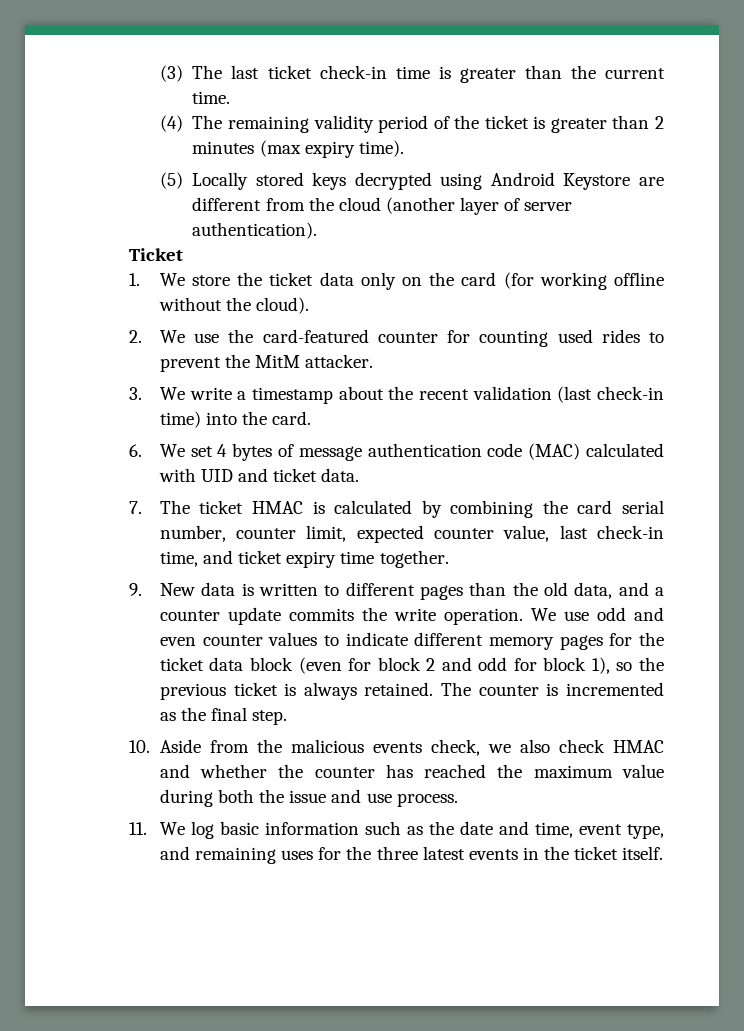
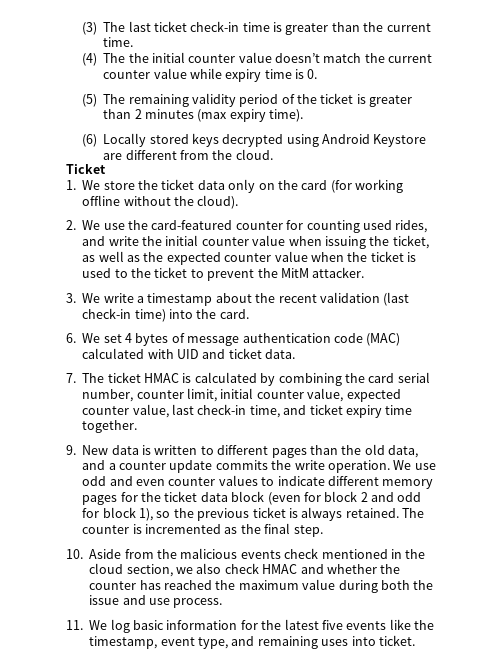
- (4) The remaining validity period of the ticket is greater than 2 minutes (max expiry time).
+ (4) The the initial counter value doesn’t match the current counter value while expiry time is 0.
+ (5) The remaining validity period of the ticket is greater than 2 minutes (max expiry time).
- (5) Locally stored keys decrypted using Android Keystore are different from the cloud (another layer of server authentication).
+ (6) Locally stored keys decrypted using Android Keystore are different from the cloud.
- 2. We use the card-featured counter for counting used rides to prevent the MitM attacker.
+ 2. We use the card-featured counter for counting used rides, and write the initial counter value when issuing the ticket, as well as the expected counter value when the ticket is used to the ticket to prevent the MitM attacker.
- 7. The ticket HMAC is calculated by combining the card serial number, counter limit, expected counter value, last check-in time, and ticket expiry time together.
+ 7. The ticket HMAC is calculated by combining the card serial number, counter limit, initial counter value, expected counter value, last check-in time, and ticket expiry time together.
- 10. Aside from the malicious events check, we also check HMAC and whether the counter has reached the maximum value during both the issue and use process.
+ 10. Aside from the malicious events check mentioned in the cloud section, we also check HMAC and whether the counter has reached the maximum value during both the issue and use process.
- 11. We log basic information such as the date and time, event type, and remaining uses for the three latest events in the ticket itself.
+ 11. We log basic information for the latest five events like the timestamp, event type, and remaining uses into ticket.

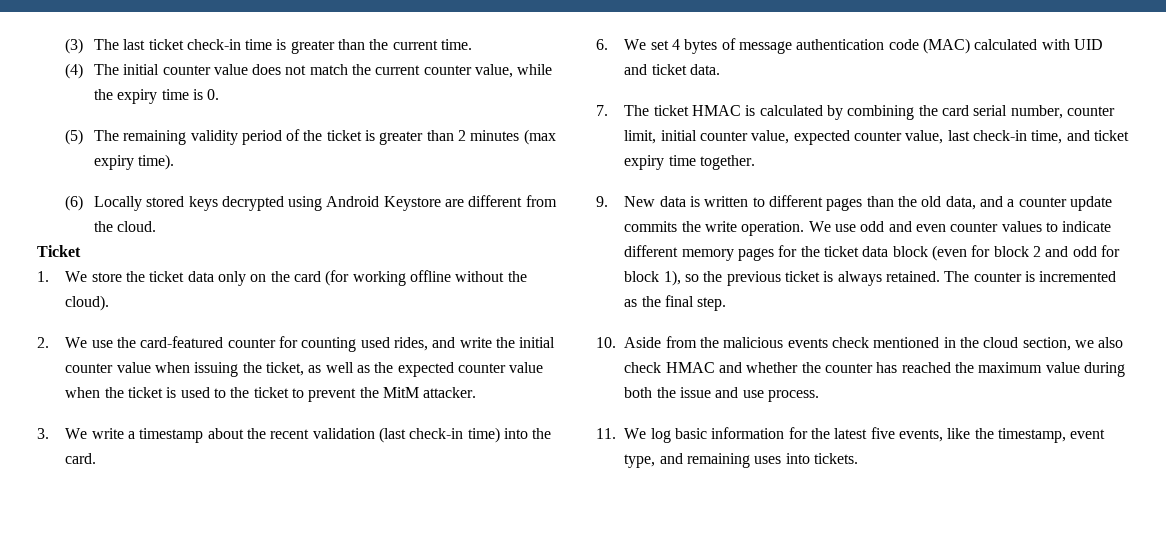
- (4) The the initial counter value doesn’t match the current counter value while expiry time is 0.
+ (4) The initial counter value does not match the current counter value, while the expiry time is 0.
- 11. We log basic information for the latest five events like the timestamp, event type, and remaining uses into ticket.
+ 11. We log basic information for the latest five events, like the timestamp, event type, and remaining uses into tickets.

